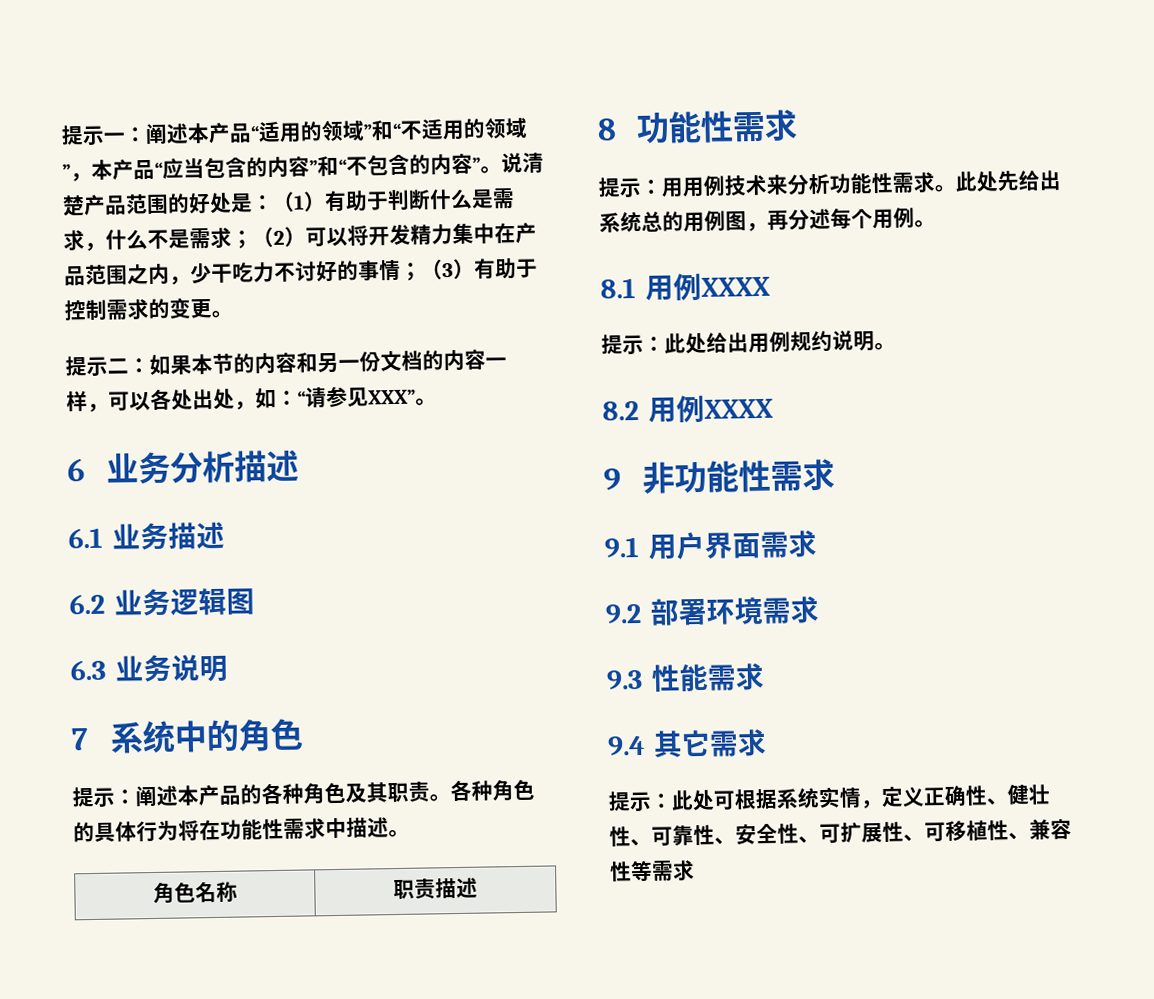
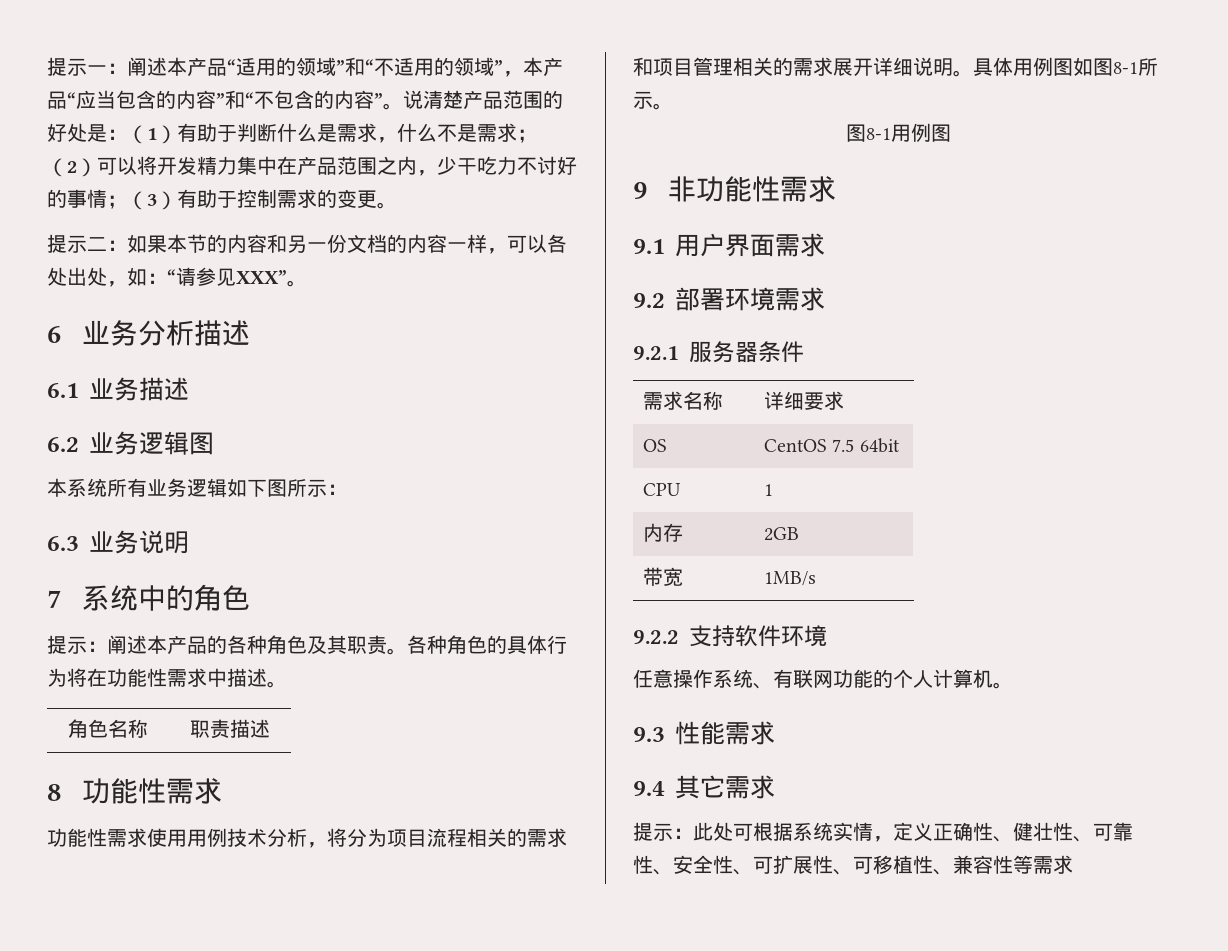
+ 本系统所有业务逻辑如下图所示：
- 提示：用用例技术来分析功能性需求。此处先给出系统总的用例图，再分述每个用例。
- 8.1用例XXXX
- 提示：此处给出用例规约说明。
- 8.2用例XXXX
+ 功能性需求使用用例技术分析，将分为项目流程相关的需求和项目管理相关的需求展开详细说明。具体用例图如图8-1所示。
+ 图8-1用例图
+ 9.2.1服务器条件
+ 需求名称 | 详细要求
+ OS | CentOS 7.5 64bit
+ CPU | 1
+ 内存 | 2GB
+ 带宽 | 1MB/s
+ 9.2.2支持软件环境
+ 任意操作系统、有联网功能的个人计算机。

